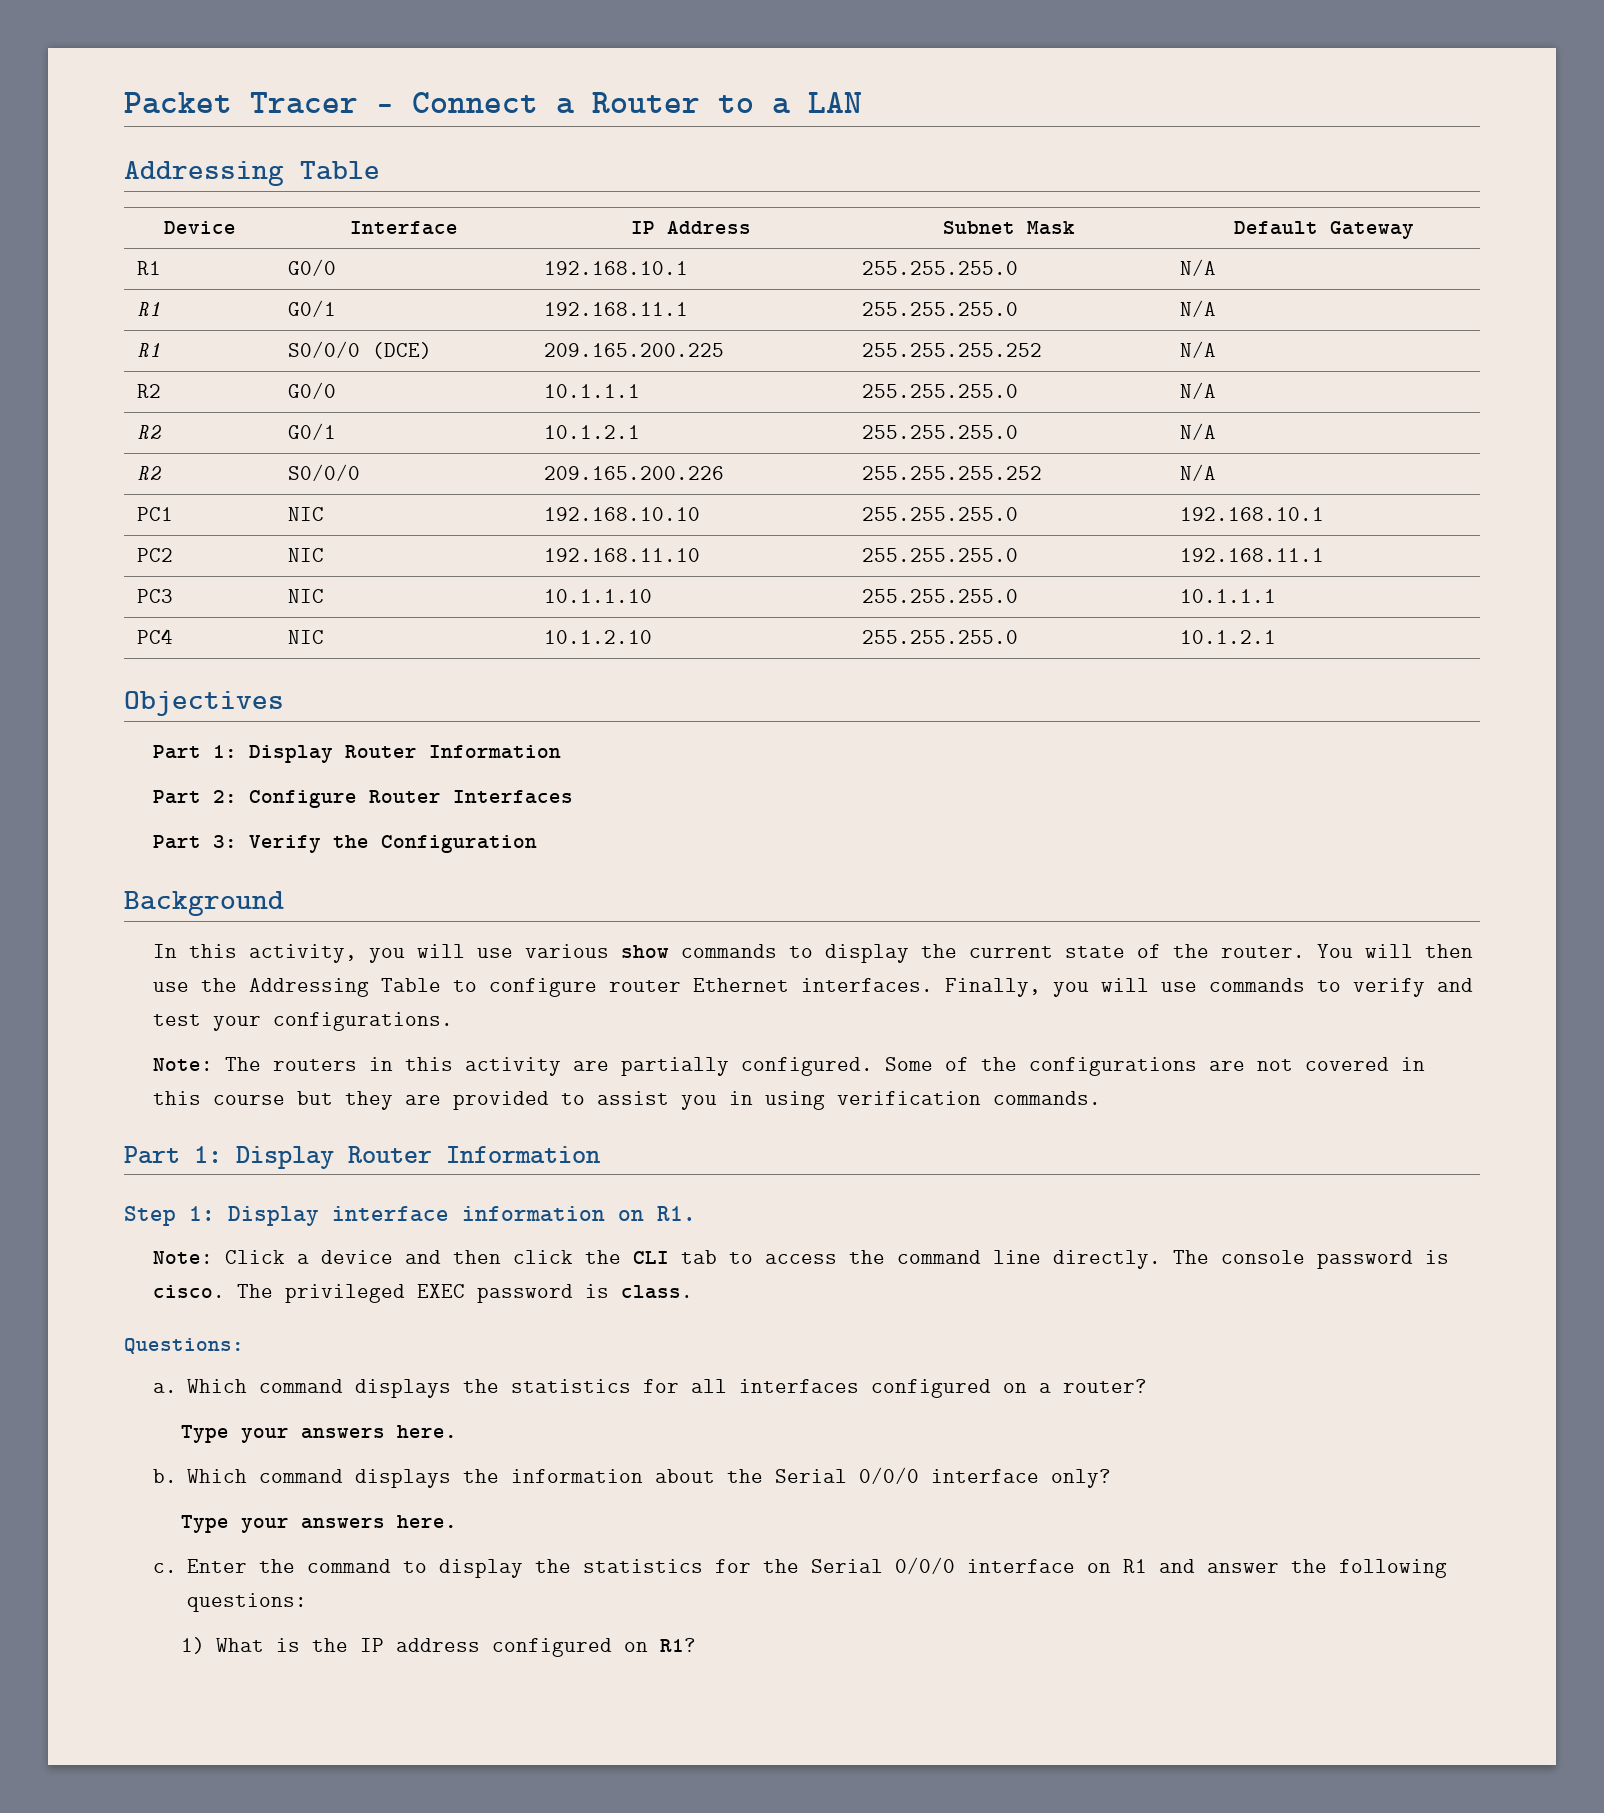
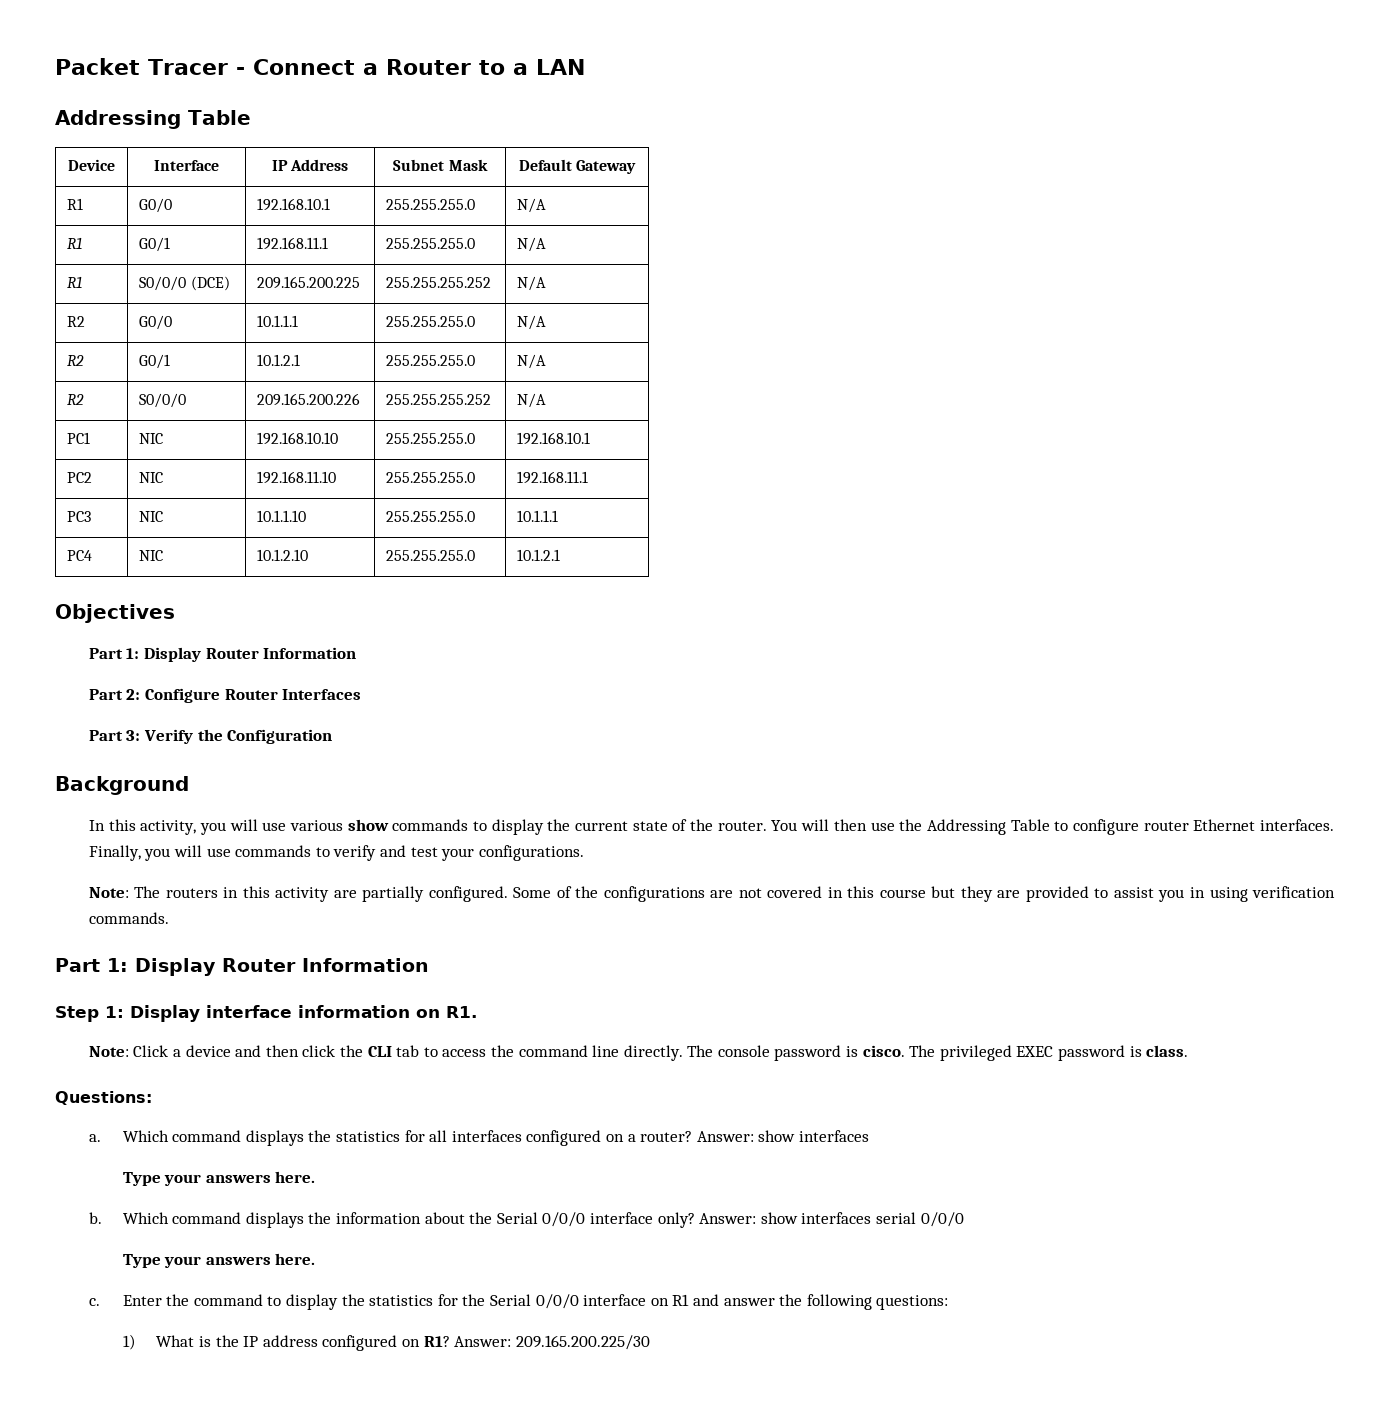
- Which command displays the statistics for all interfaces configured on a router?
+ Which command displays the statistics for all interfaces configured on a router? Answer: show interfaces
+ Answer: show interfaces serial 0/0/0
+ Answer: 209.165.200.225/30

